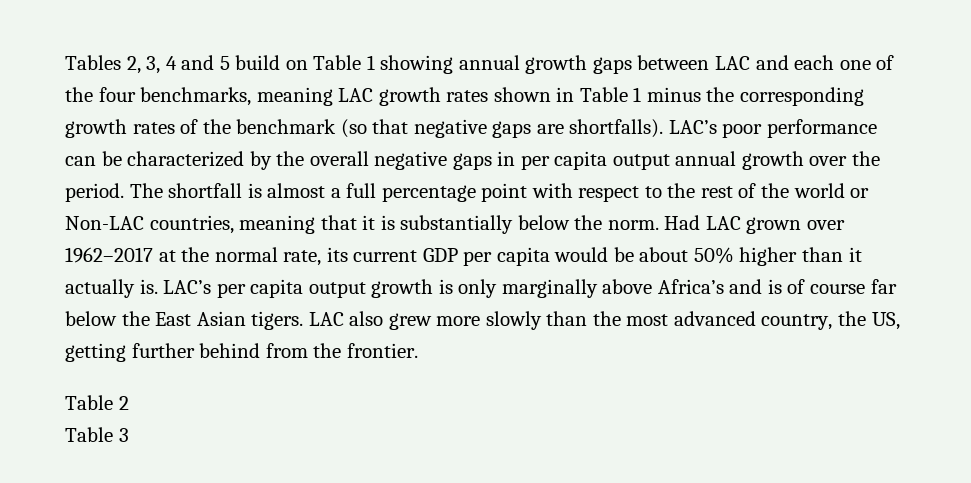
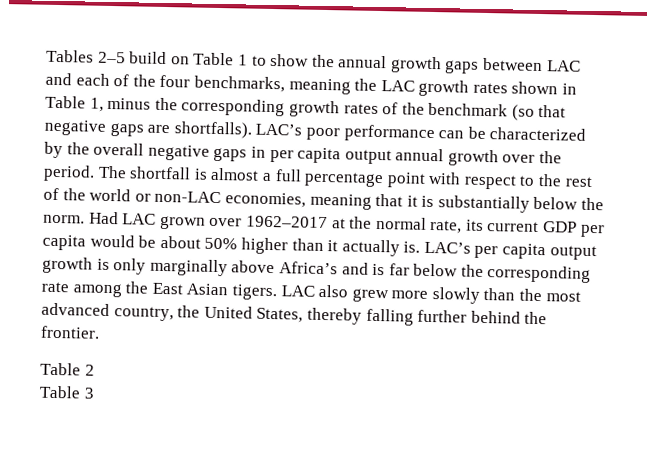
- Tables 2, 3, 4 and 5 build on Table 1 showing annual growth gaps between LAC and each one of the four benchmarks, meaning LAC growth rates shown in Table 1 minus the corresponding growth rates of the benchmark (so that negative gaps are shortfalls).
+ Tables 2–5 build on Table 1 to show the annual growth gaps between LAC and each of the four benchmarks, meaning the LAC growth rates shown in Table 1, minus the corresponding growth rates of the benchmark (so that negative gaps are shortfalls).
- The shortfall is almost a full percentage point with respect to the rest of the world or Non-LAC countries, meaning that it is substantially below the norm.
+ The shortfall is almost a full percentage point with respect to the rest of the world or non-LAC economies, meaning that it is substantially below the norm.
- LAC’s per capita output growth is only marginally above Africa’s and is of course far below the East Asian tigers.
+ LAC’s per capita output growth is only marginally above Africa’s and is far below the corresponding rate among the East Asian tigers.
- LAC also grew more slowly than the most advanced country, the US, getting further behind from the frontier.
+ LAC also grew more slowly than the most advanced country, the United States, thereby falling further behind the frontier.

